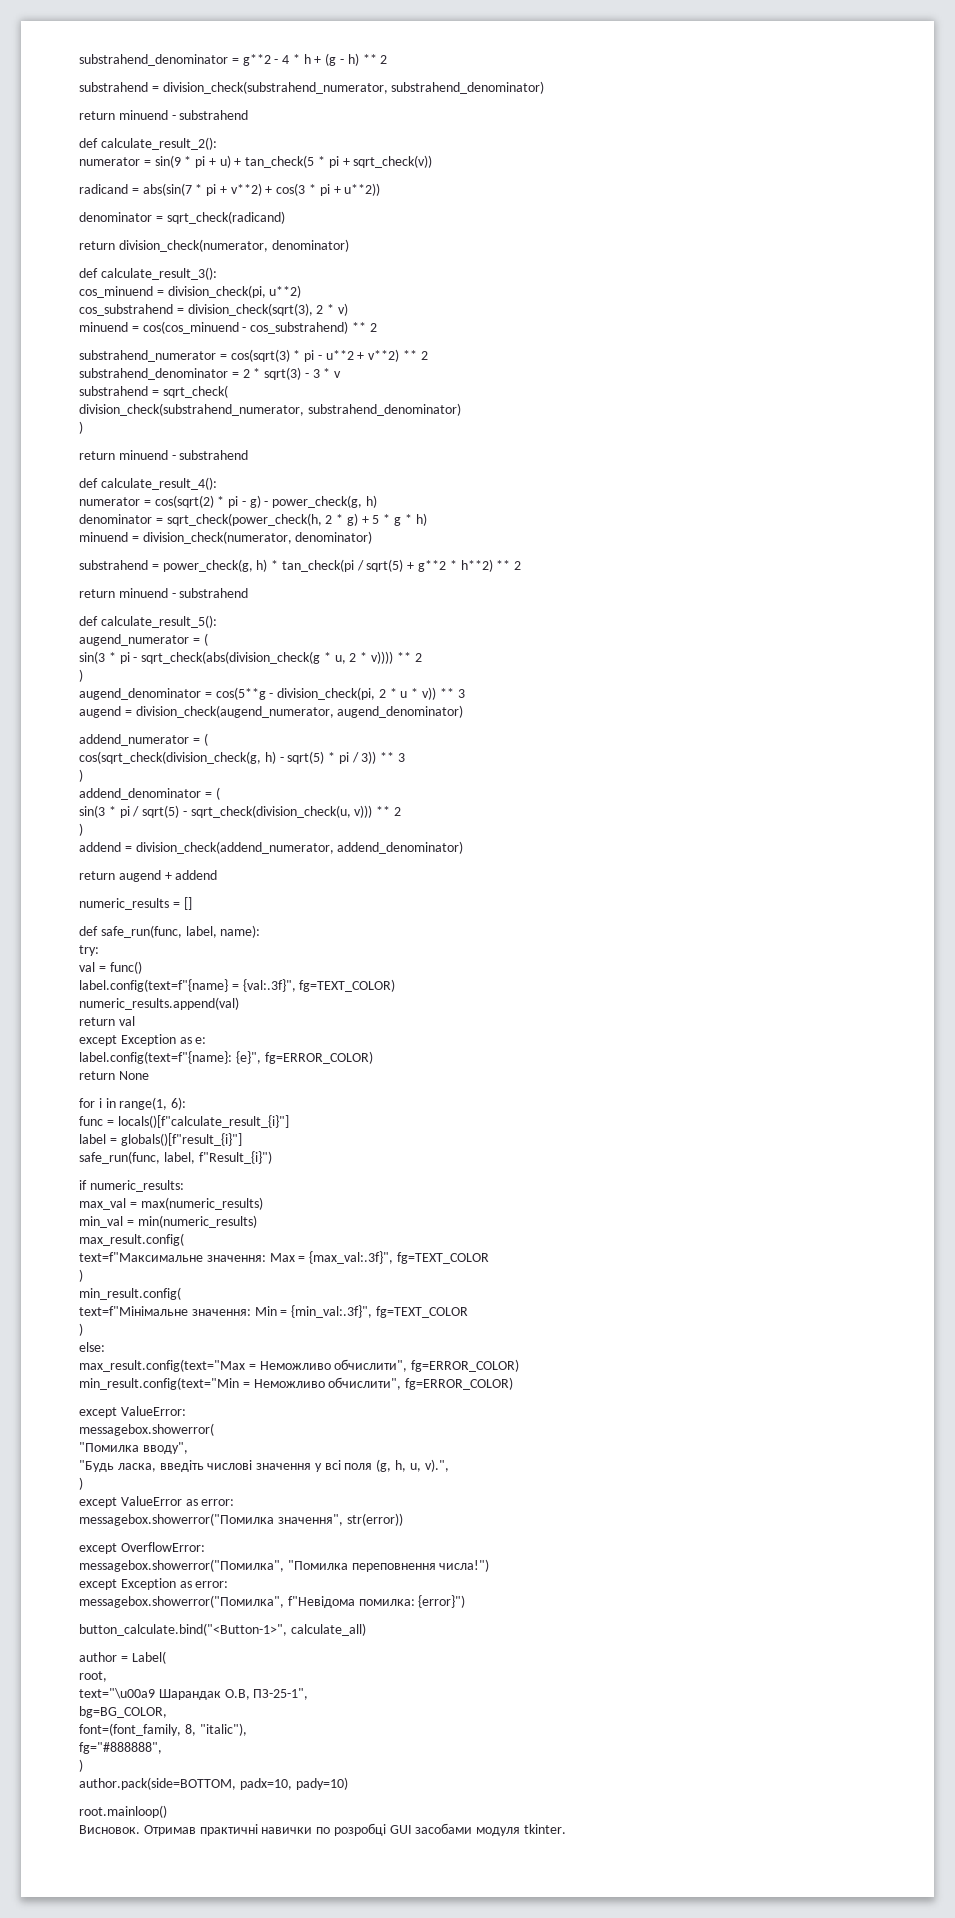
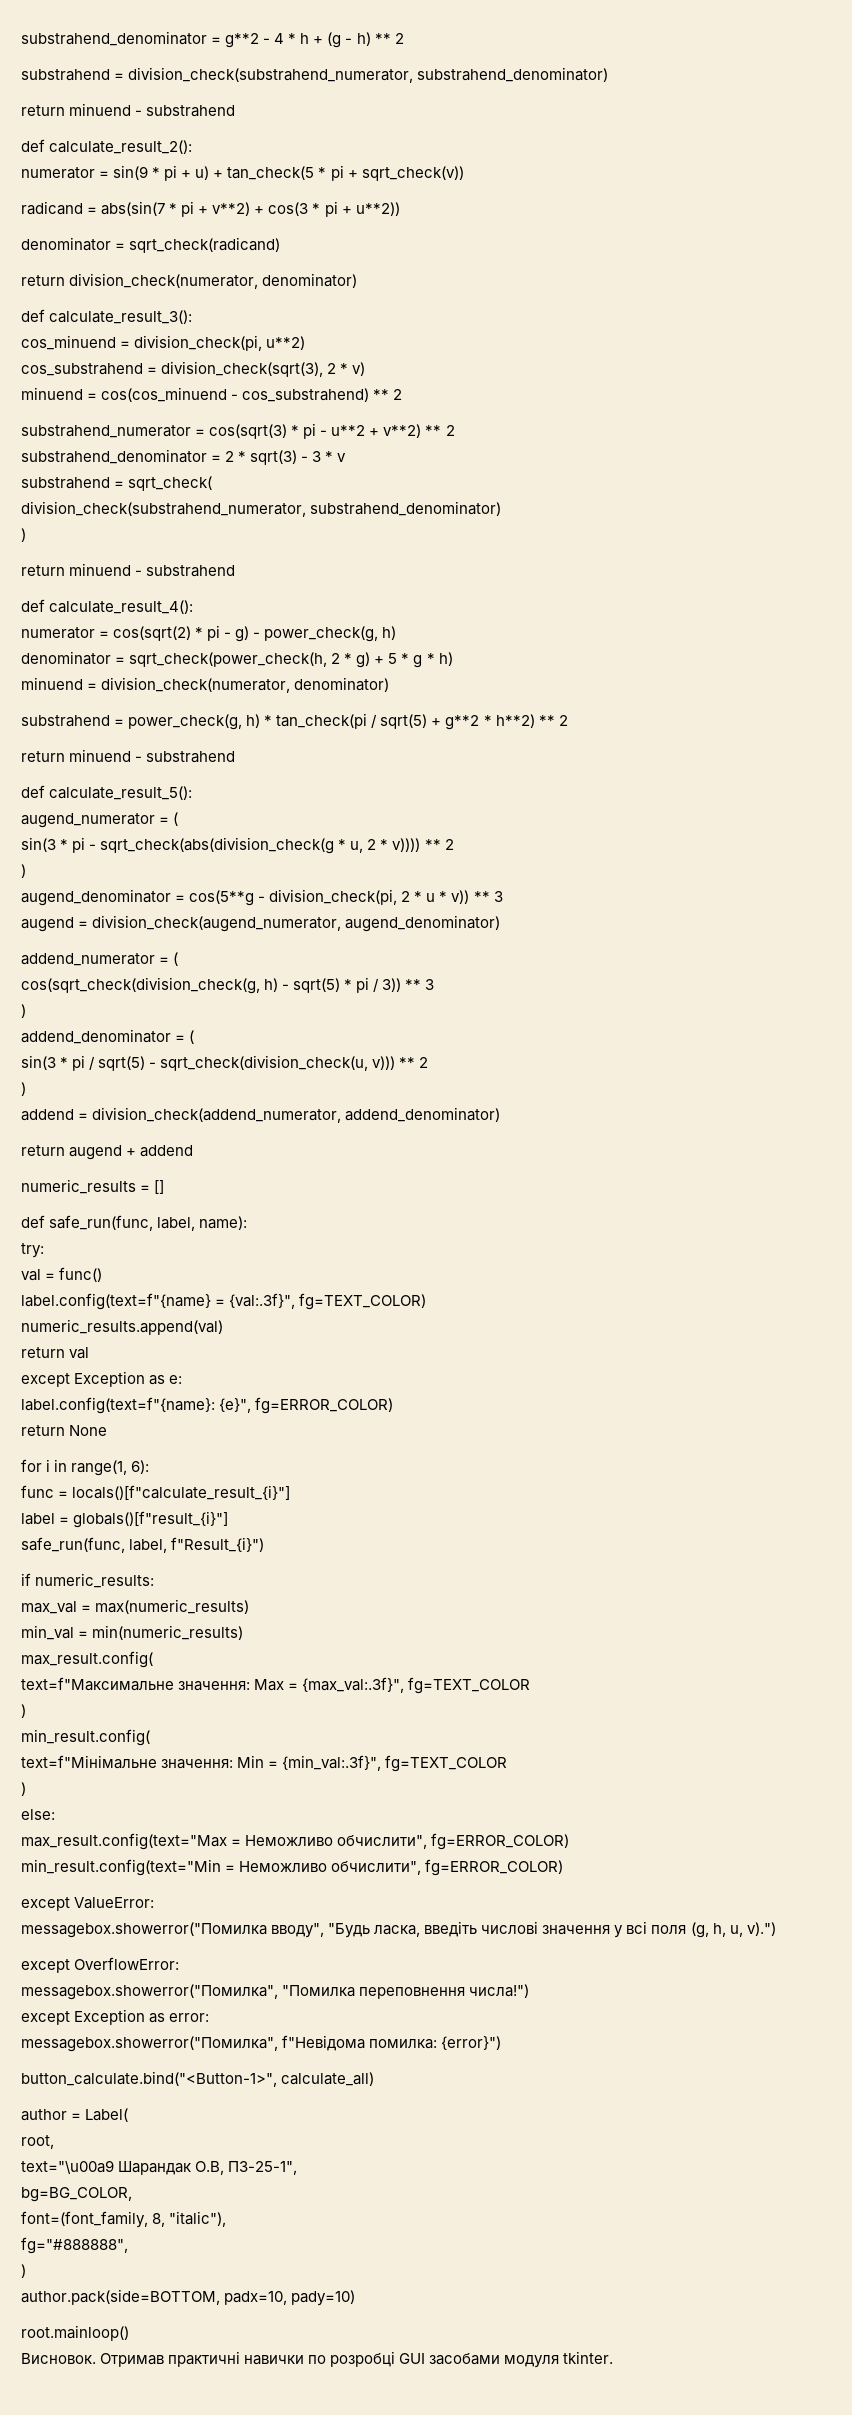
- messagebox.showerror(
- "Помилка вводу",
- "Будь ласка, введіть числові значення у всі поля (g, h, u, v).",
- )
- except ValueError as error:
- messagebox.showerror("Помилка значення", str(error))
+ messagebox.showerror("Помилка вводу", "Будь ласка, введіть числові значення у всі поля (g, h, u, v).")

